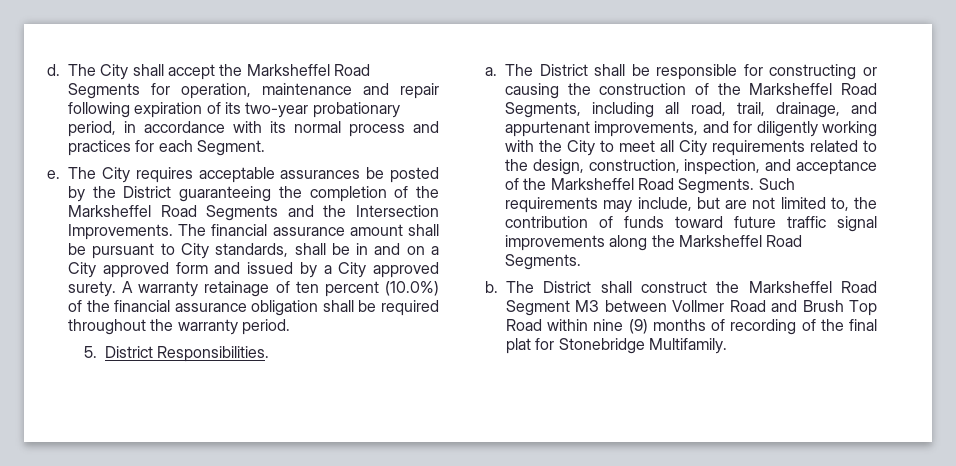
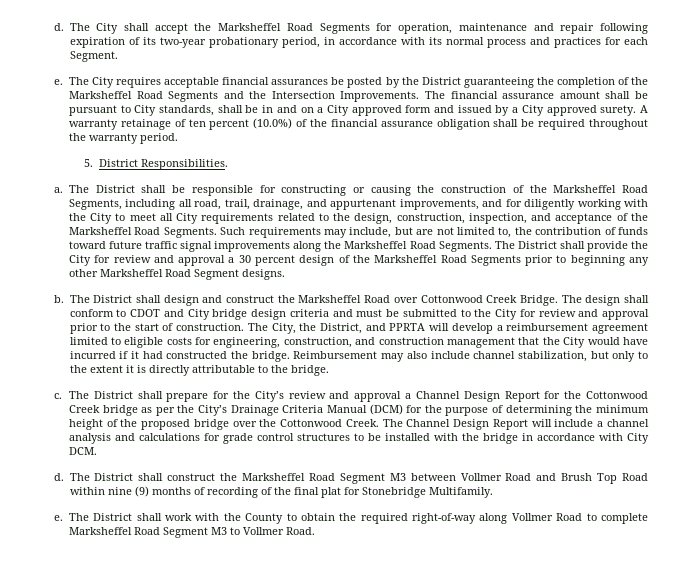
- The City requires acceptable assurances be posted by the District guaranteeing the completion of the Marksheffel Road Segments and the Intersection Improvements.
+ The City requires acceptable financial assurances be posted by the District guaranteeing the completion of the Marksheffel Road Segments and the Intersection Improvements.
- Such requirements may include, but are not limited to, the contribution of funds toward future traffic signal improvements along the Marksheffel Road Segments.
- b.
+ Such requirements may include, but are not limited to, the contribution of funds toward future traffic signal improvements along the Marksheffel Road Segments. The District shall provide the City for review and approval a 30 percent design of the Marksheffel Road Segments prior to beginning any other Marksheffel Road Segment designs.
+ b. The District shall design and construct the Marksheffel Road over Cottonwood Creek Bridge. The design shall conform to CDOT and City bridge design criteria and must be submitted to the City for review and approval prior to the start of construction. The City, the District, and PPRTA will develop a reimbursement agreement limited to eligible costs for engineering, construction, and construction management that the City would have incurred if it had constructed the bridge. Reimbursement may also include channel stabilization, but only to the extent it is directly attributable to the bridge.
+ c. The District shall prepare for the City’s review and approval a Channel Design Report for the Cottonwood Creek bridge as per the City’s Drainage Criteria Manual (DCM) for the purpose of determining the minimum height of the proposed bridge over the Cottonwood Creek. The Channel Design Report will include a channel analysis and calculations for grade control structures to be installed with the bridge in accordance with City DCM.
+ d.
+ e. The District shall work with the County to obtain the required right-of-way along Vollmer Road to complete Marksheffel Road Segment M3 to Vollmer Road.

